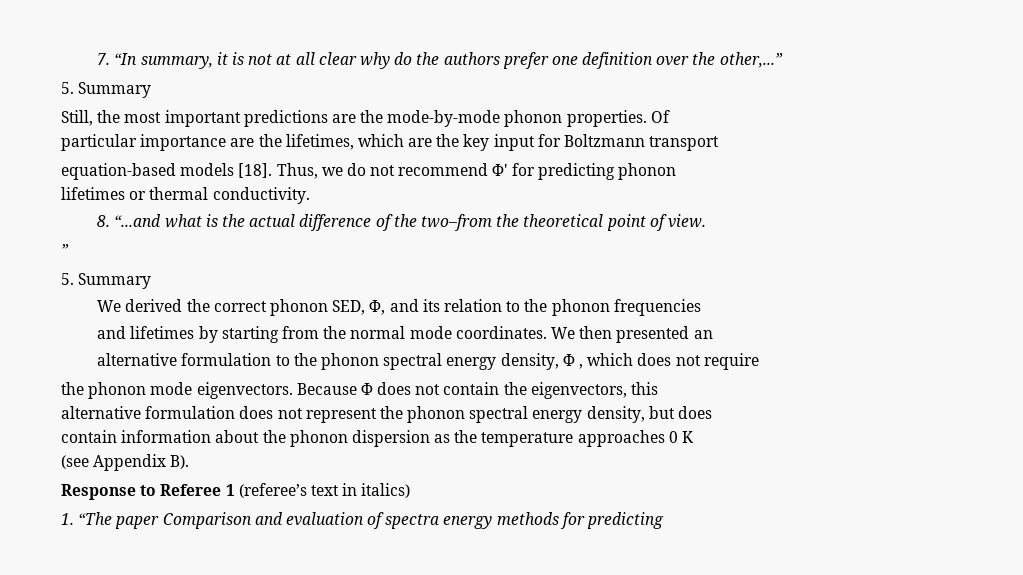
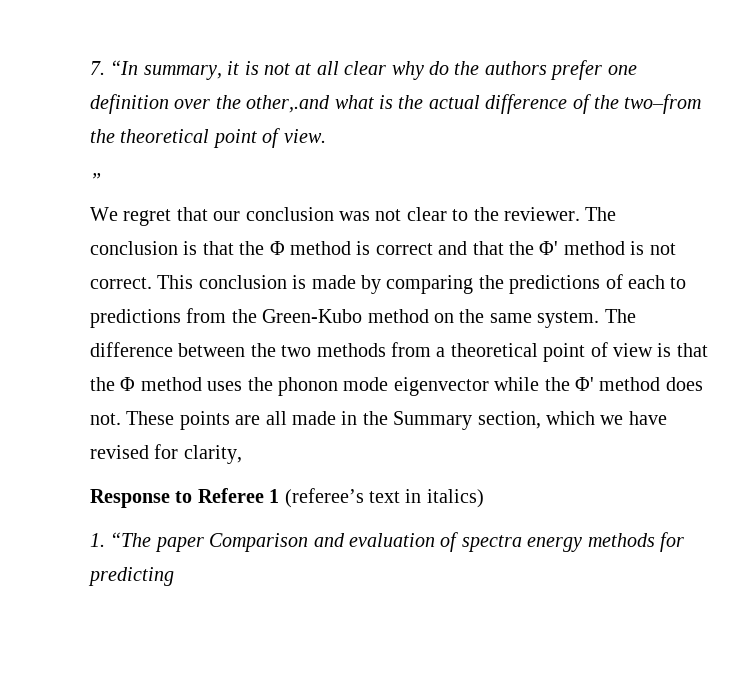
- 7. “In summary, it is not at all clear why do the authors prefer one definition over the other,...”
- 5. Summary
- Still, the most important predictions are the mode-by-mode phonon properties. Of
- particular importance are the lifetimes, which are the key input for Boltzmann transport
- equation-based models [18]. Thus, we do not recommend Φ' for predicting phonon
- lifetimes or thermal conductivity.
- 8. “...and what is the actual difference of the two–from the theoretical point of view.
+ 7. “In summary, it is not at all clear why do the authors prefer one definition over the other,.and what is the actual difference of the two–from the theoretical point of view.
  ”
- 5. Summary
- We derived the correct phonon SED, Φ, and its relation to the phonon frequencies
- and lifetimes by starting from the normal mode coordinates. We then presented an
- alternative formulation to the phonon spectral energy density, Φ , which does not require
- the phonon mode eigenvectors. Because Φ does not contain the eigenvectors, this
- alternative formulation does not represent the phonon spectral energy density, but does
- contain information about the phonon dispersion as the temperature approaches 0 K
- (see Appendix B).
+ We regret that our conclusion was not clear to the reviewer. The conclusion is that the Φ method is correct and that the Φ' method is not correct. This conclusion is made by comparing the predictions of each to predictions from the Green-Kubo method on the same system. The difference between the two methods from a theoretical point of view is that the Φ method uses the phonon mode eigenvector while the Φ' method does not. These points are all made in the Summary section, which we have revised for clarity,

